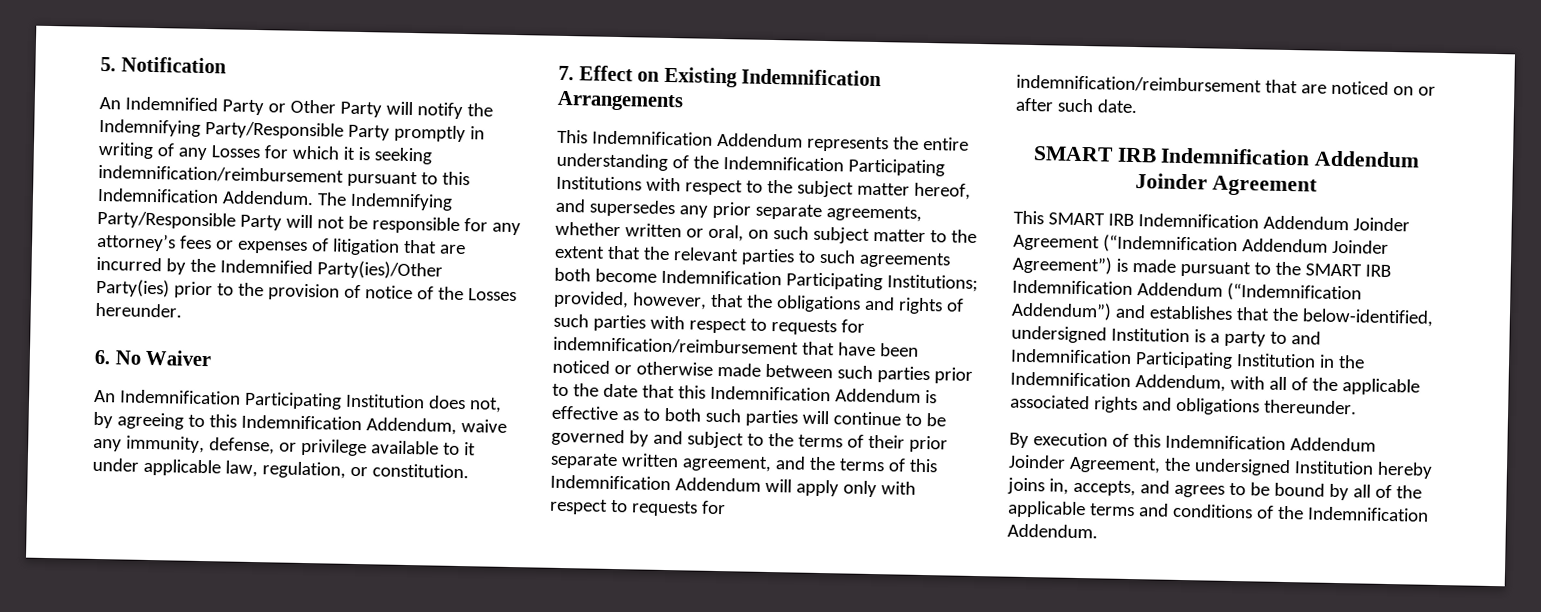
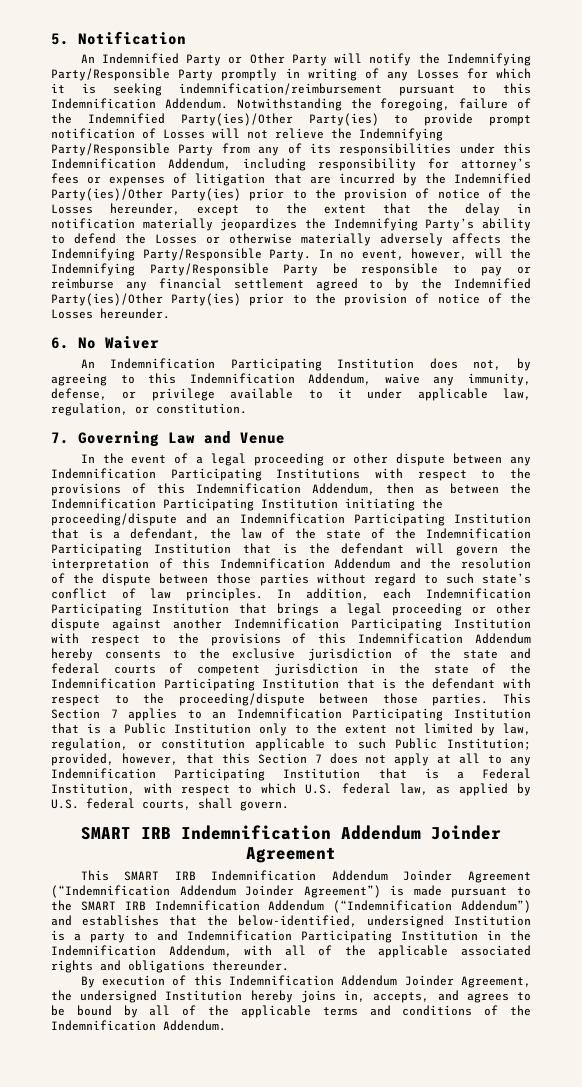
- The Indemnifying Party/Responsible Party will not be responsible for any attorney’s fees or expenses of litigation that are incurred by the Indemnified Party(ies)/Other Party(ies) prior to the provision of notice of the Losses hereunder.
+ Notwithstanding the foregoing, failure of the Indemnified Party(ies)/Other Party(ies) to provide prompt notification of Losses will not relieve the Indemnifying Party/Responsible Party from any of its responsibilities under this Indemnification Addendum, including responsibility for attorney’s fees or expenses of litigation that are incurred by the Indemnified Party(ies)/Other Party(ies) prior to the provision of notice of the Losses hereunder, except to the extent that the delay in notification materially jeopardizes the Indemnifying Party’s ability to defend the Losses or otherwise materially adversely affects the Indemnifying Party/Responsible Party. In no event, however, will the Indemnifying Party/Responsible Party be responsible to pay or reimburse any financial settlement agreed to by the Indemnified Party(ies)/Other Party(ies) prior to the provision of notice of the Losses hereunder.
- 7. Effect on Existing Indemnification Arrangements
- This Indemnification Addendum represents the entire understanding of the Indemnification Participating Institutions with respect to the subject matter hereof, and supersedes any prior separate agreements, whether written or oral, on such subject matter to the extent that the relevant parties to such agreements both become Indemnification Participating Institutions; provided, however, that the obligations and rights of such parties with respect to requests for indemnification/reimbursement that have been noticed or otherwise made between such parties prior to the date that this Indemnification Addendum is effective as to both such parties will continue to be governed by and subject to the terms of their prior separate written agreement, and the terms of this Indemnification Addendum will apply only with respect to requests for indemnification/reimbursement that are noticed on or after such date.
+ 7. Governing Law and Venue
+ In the event of a legal proceeding or other dispute between any Indemnification Participating Institutions with respect to the provisions of this Indemnification Addendum, then as between the Indemnification Participating Institution initiating the proceeding/dispute and an Indemnification Participating Institution that is a defendant, the law of the state of the Indemnification Participating Institution that is the defendant will govern the interpretation of this Indemnification Addendum and the resolution of the dispute between those parties without regard to such state’s conflict of law principles. In addition, each Indemnification Participating Institution that brings a legal proceeding or other dispute against another Indemnification Participating Institution with respect to the provisions of this Indemnification Addendum hereby consents to the exclusive jurisdiction of the state and federal courts of competent jurisdiction in the state of the Indemnification Participating Institution that is the defendant with respect to the proceeding/dispute between those parties. This Section 7 applies to an Indemnification Participating Institution that is a Public Institution only to the extent not limited by law, regulation, or constitution applicable to such Public Institution; provided, however, that this Section 7 does not apply at all to any Indemnification Participating Institution that is a Federal Institution, with respect to which U.S. federal law, as applied by U.S. federal courts, shall govern.

